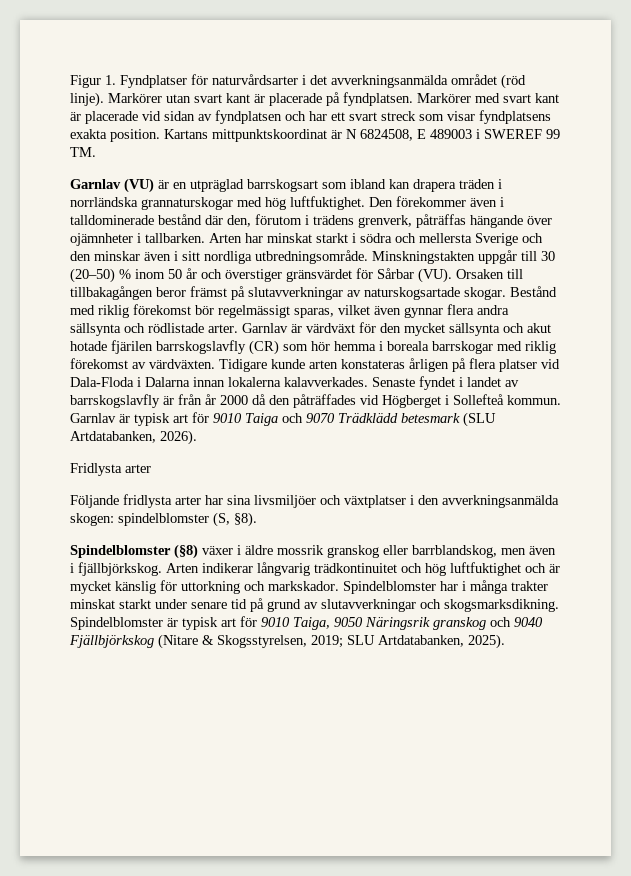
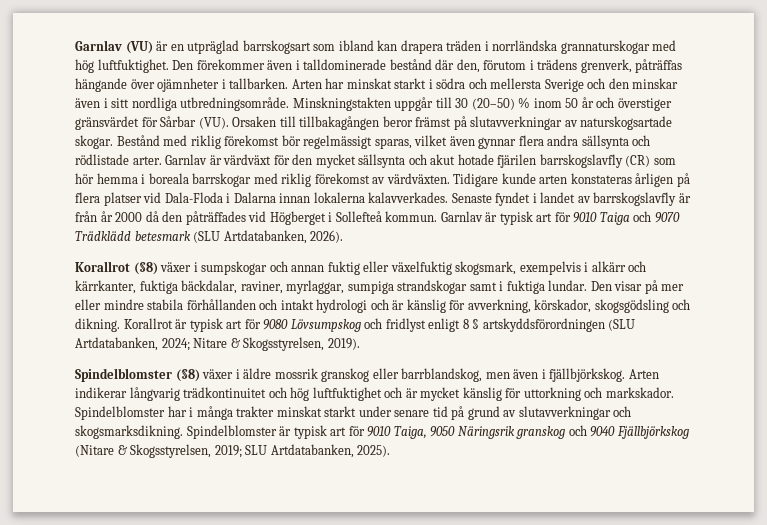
- Figur 1. Fyndplatser för naturvårdsarter i det avverkningsanmälda området (röd linje). Markörer utan svart kant är placerade på fyndplatsen. Markörer med svart kant är placerade vid sidan av fyndplatsen och har ett svart streck som visar fyndplatsens exakta position. Kartans mittpunktskoordinat är N 6824508, E 489003 i SWEREF 99 TM.
- Fridlysta arter
- Följande fridlysta arter har sina livsmiljöer och växtplatser i den avverkningsanmälda skogen: spindelblomster (S, §8).
+ Korallrot (§8) växer i sumpskogar och annan fuktig eller växelfuktig skogsmark, exempelvis i alkärr och kärrkanter, fuktiga bäckdalar, raviner, myrlaggar, sumpiga strandskogar samt i fuktiga lundar. Den visar på mer eller mindre stabila förhållanden och intakt hydrologi och är känslig för avverkning, körskador, skogsgödsling och dikning. Korallrot är typisk art för 9080 Lövsumpskog och fridlyst enligt 8 § artskyddsförordningen (SLU Artdatabanken, 2024; Nitare & Skogsstyrelsen, 2019).

